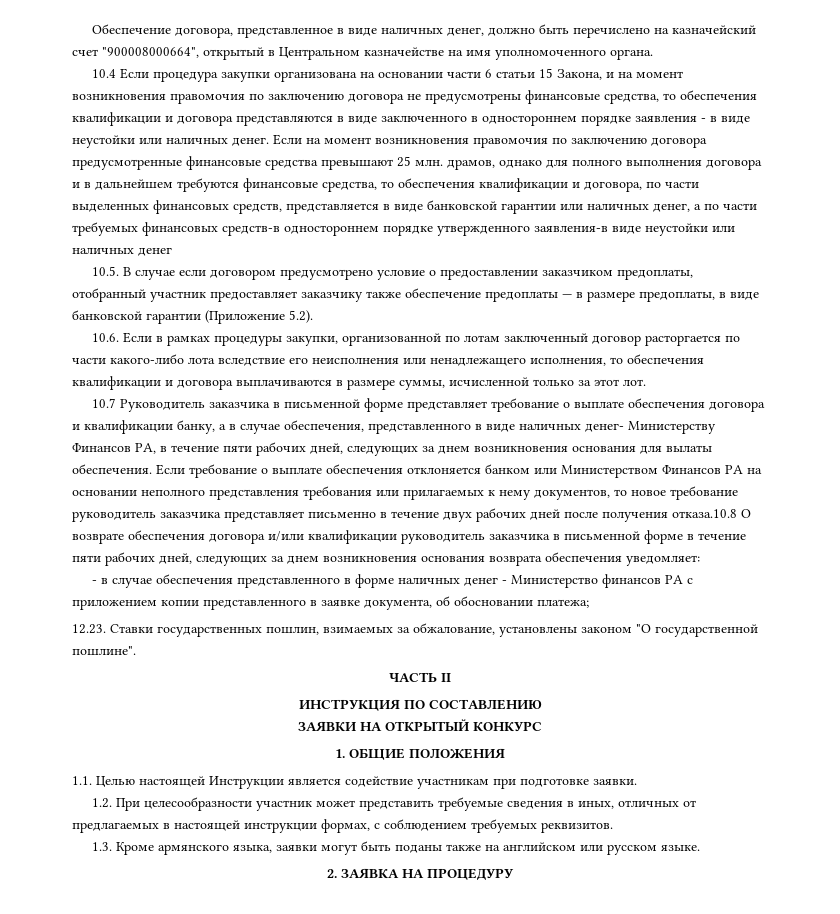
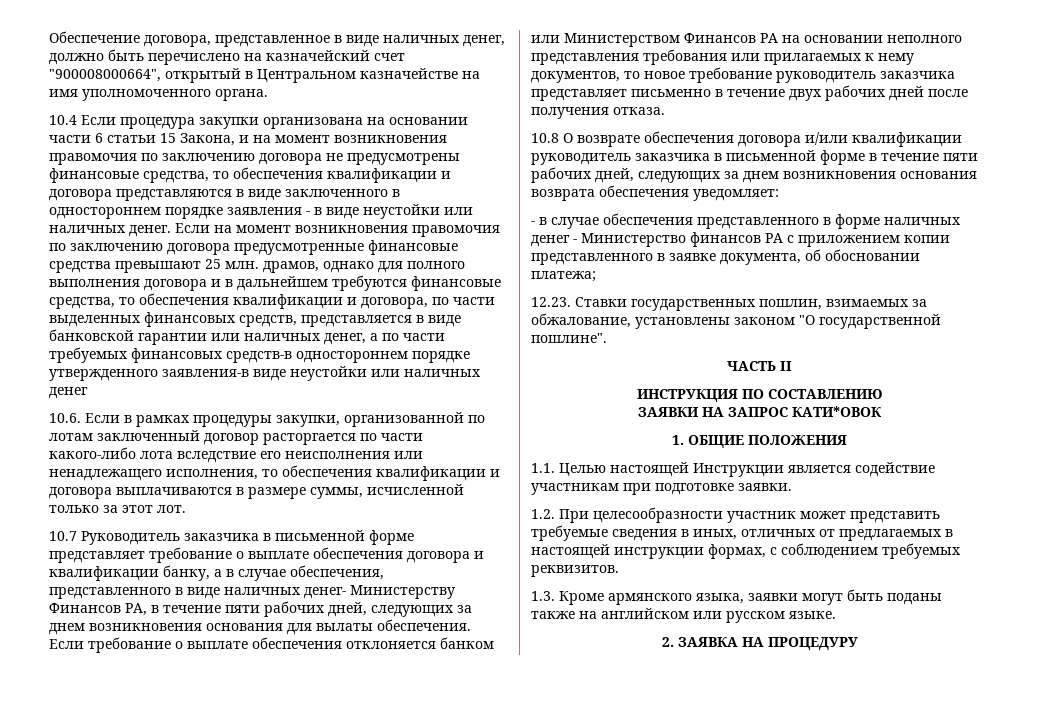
- 10.5. В случае если договором предусмотрено условие о предоставлении заказчиком предоплаты, отобранный участник предоставляет заказчику также обеспечение предоплаты — в размере предоплаты, в виде банковской гарантии (Приложение 5.2).
- Если требование о выплате обеспечения отклоняется банком или Министерством Финансов РА на основании неполного представления требования или прилагаемых к нему документов, то новое требование руководитель заказчика представляет письменно в течение двух рабочих дней после получения отказа.10.8 О возврате обеспечения договора и/или квалификации руководитель заказчика в письменной форме в течение пяти рабочих дней, следующих за днем возникновения основания возврата обеспечения уведомляет:
+ Если требование о выплате обеспечения отклоняется банком или Министерством Финансов РА на основании неполного представления требования или прилагаемых к нему документов, то новое требование руководитель заказчика представляет письменно в течение двух рабочих дней после получения отказа.
+ 10.8 О возврате обеспечения договора и/или квалификации руководитель заказчика в письменной форме в течение пяти рабочих дней, следующих за днем возникновения основания возврата обеспечения уведомляет:
- ЗАЯВКИ НА ОТКРЫТЫЙ КОНКУРС
+ ЗАЯВКИ НА ЗАПРОС КАТИ*ОВОК

